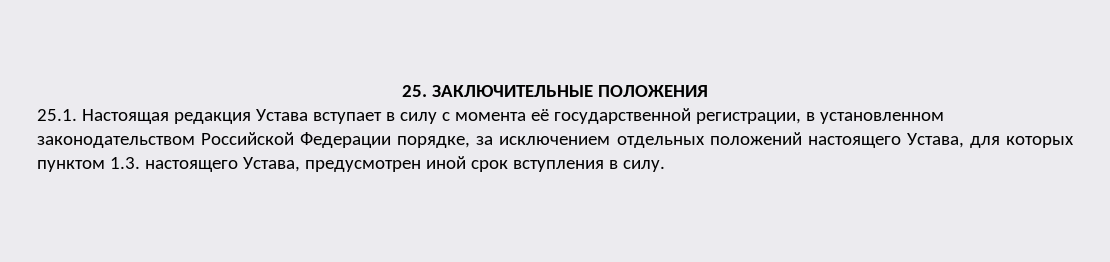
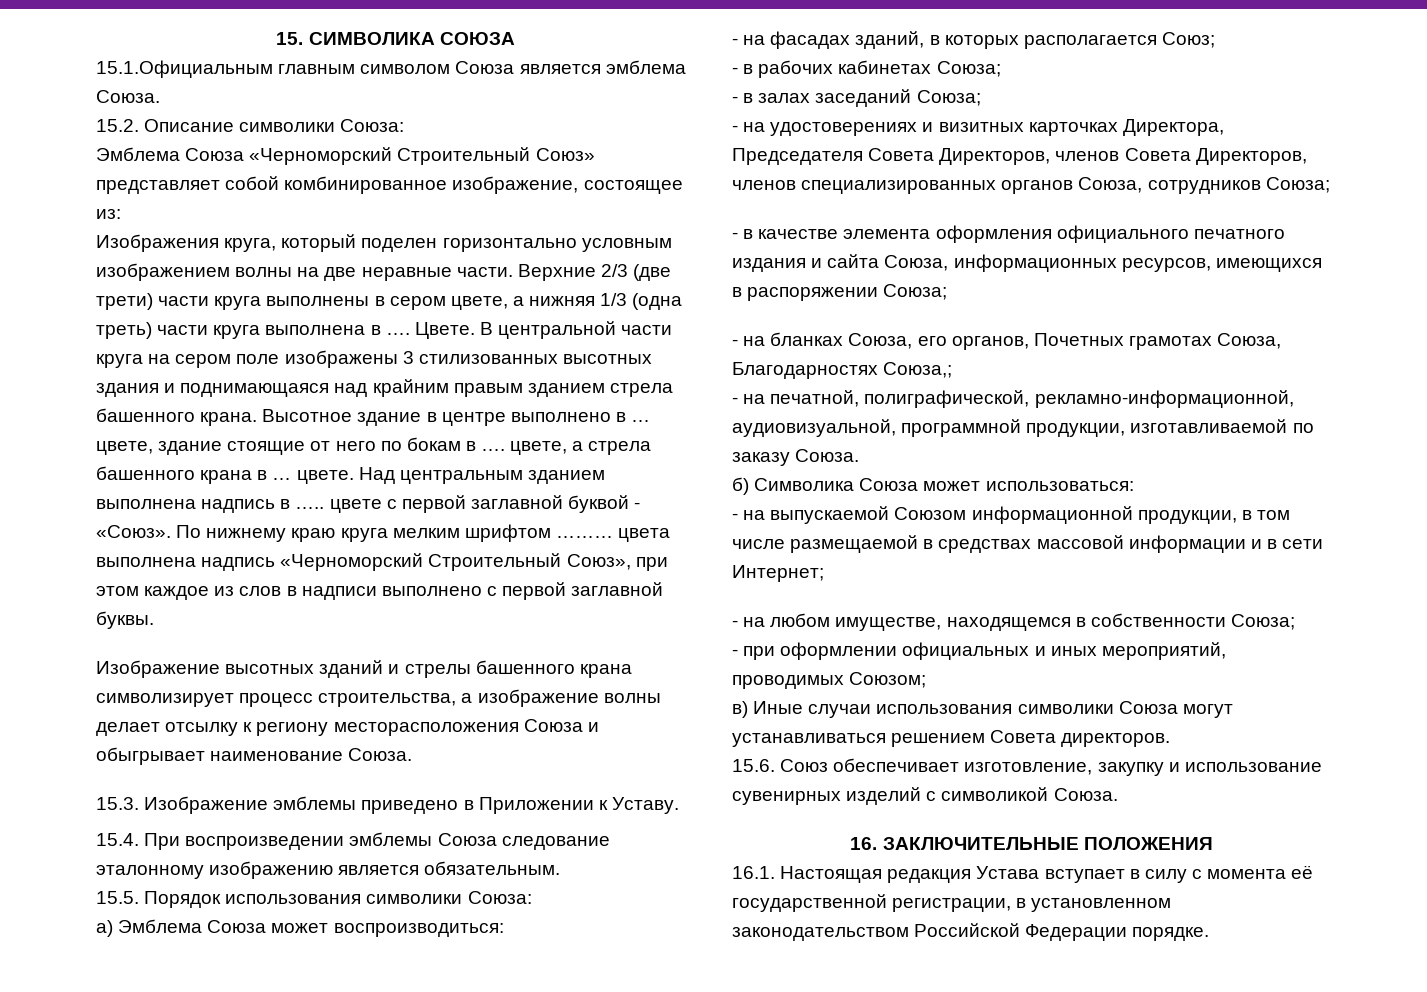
- 25. ЗАКЛЮЧИТЕЛЬНЫЕ ПОЛОЖЕНИЯ
+ 15. СИМВОЛИКА СОЮЗА
+ 15.1.Официальным главным символом Союза является эмблема Союза.
+ 15.2. Описание символики Союза:
+ Эмблема Союза «Черноморский Строительный Союз» представляет собой комбинированное изображение, состоящее из:
+ Изображения круга, который поделен горизонтально условным изображением волны на две неравные части. Верхние 2/3 (две трети) части круга выполнены в сером цвете, а нижняя 1/3 (одна треть) части круга выполнена в …. Цвете. В центральной части круга на сером поле изображены 3 стилизованных высотных здания и поднимающаяся над крайним правым зданием стрела башенного крана. Высотное здание в центре выполнено в … цвете, здание стоящие от него по бокам в …. цвете, а стрела башенного крана в … цвете. Над центральным зданием выполнена надпись в ….. цвете с первой заглавной буквой - «Союз». По нижнему краю круга мелким шрифтом ……… цвета выполнена надпись «Черноморский Строительный Союз», при этом каждое из слов в надписи выполнено с первой заглавной буквы.
+ Изображение высотных зданий и стрелы башенного крана символизирует процесс строительства, а изображение волны делает отсылку к региону месторасположения Союза и обыгрывает наименование Союза.
+ 15.3. Изображение эмблемы приведено в Приложении к Уставу.
+ 15.4. При воспроизведении эмблемы Союза следование эталонному изображению является обязательным.
+ 15.5. Порядок использования символики Союза:
+ а) Эмблема Союза может воспроизводиться:
+ - на фасадах зданий, в которых располагается Союз;
+ - в рабочих кабинетах Союза;
+ - в залах заседаний Союза;
+ - на удостоверениях и визитных карточках Директора, Председателя Совета Директоров, членов Совета Директоров, членов специализированных органов Союза, сотрудников Союза;
+ - в качестве элемента оформления официального печатного издания и сайта Союза, информационных ресурсов, имеющихся в распоряжении Союза;
+ - на бланках Союза, его органов, Почетных грамотах Союза, Благодарностях Союза,;
+ - на печатной, полиграфической, рекламно-информационной, аудиовизуальной, программной продукции, изготавливаемой по заказу Союза.
+ б) Символика Союза может использоваться:
+ - на выпускаемой Союзом информационной продукции, в том числе размещаемой в средствах массовой информации и в сети Интернет;
+ - на любом имуществе, находящемся в собственности Союза;
+ - при оформлении официальных и иных мероприятий, проводимых Союзом;
+ в) Иные случаи использования символики Союза могут устанавливаться решением Совета директоров.
+ 15.6. Союз обеспечивает изготовление, закупку и использование сувенирных изделий с символикой Союза.
+ 16. ЗАКЛЮЧИТЕЛЬНЫЕ ПОЛОЖЕНИЯ
- 25.1. Настоящая редакция Устава вступает в силу с момента её государственной регистрации, в установленном законодательством Российской Федерации порядке, за исключением отдельных положений настоящего Устава, для которых пунктом 1.3. настоящего Устава, предусмотрен иной срок вступления в силу.
+ 16.1. Настоящая редакция Устава вступает в силу с момента её государственной регистрации, в установленном законодательством Российской Федерации порядке.

